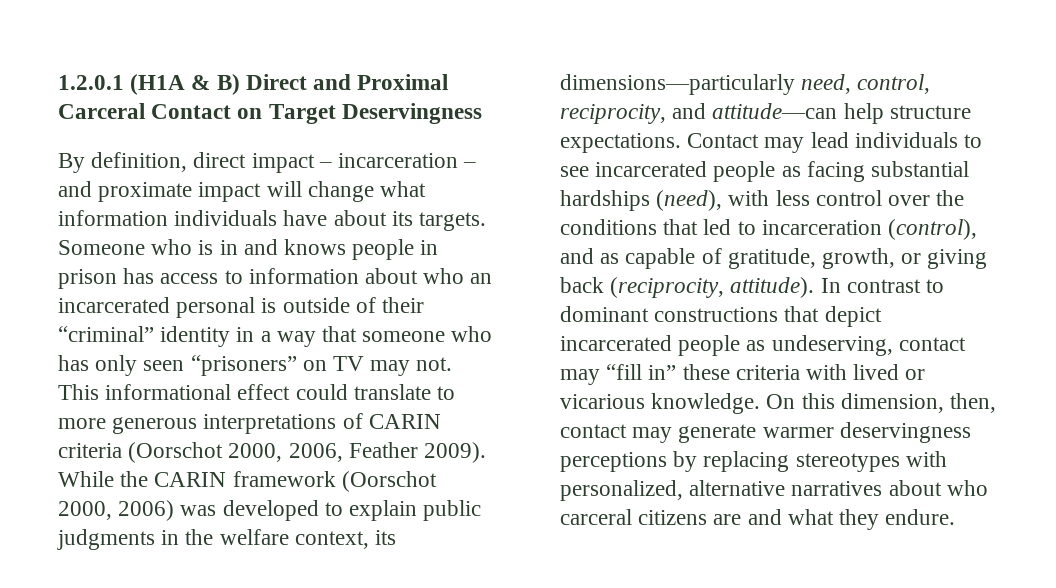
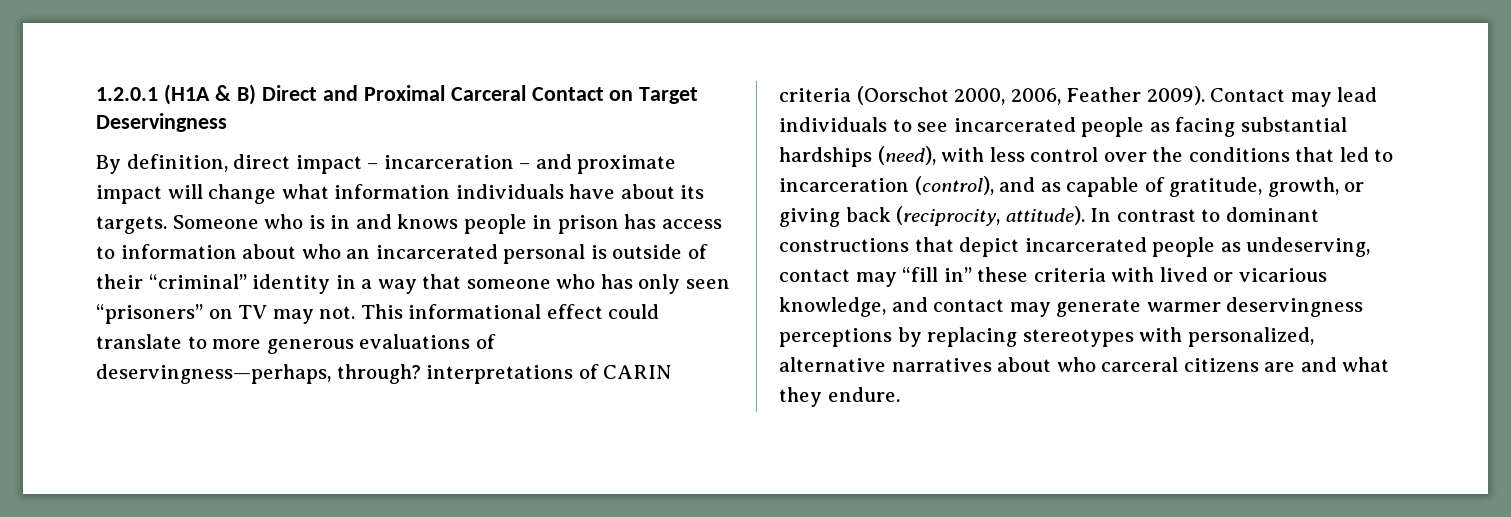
- This informational effect could translate to more generous interpretations of CARIN criteria (Oorschot 2000, 2006, Feather 2009).
+ This informational effect could translate to more generous evaluations of deservingness—perhaps, through? interpretations of CARIN criteria (Oorschot 2000, 2006, Feather 2009).
- While the CARIN framework (Oorschot 2000, 2006) was developed to explain public judgments in the welfare context, its dimensions—particularly need, control, reciprocity, and attitude—can help structure expectations.
- In contrast to dominant constructions that depict incarcerated people as undeserving, contact may “fill in” these criteria with lived or vicarious knowledge. On this dimension, then, contact may generate warmer deservingness perceptions by replacing stereotypes with personalized, alternative narratives about who carceral citizens are and what they endure.
+ In contrast to dominant constructions that depict incarcerated people as undeserving, contact may “fill in” these criteria with lived or vicarious knowledge, and contact may generate warmer deservingness perceptions by replacing stereotypes with personalized, alternative narratives about who carceral citizens are and what they endure.

